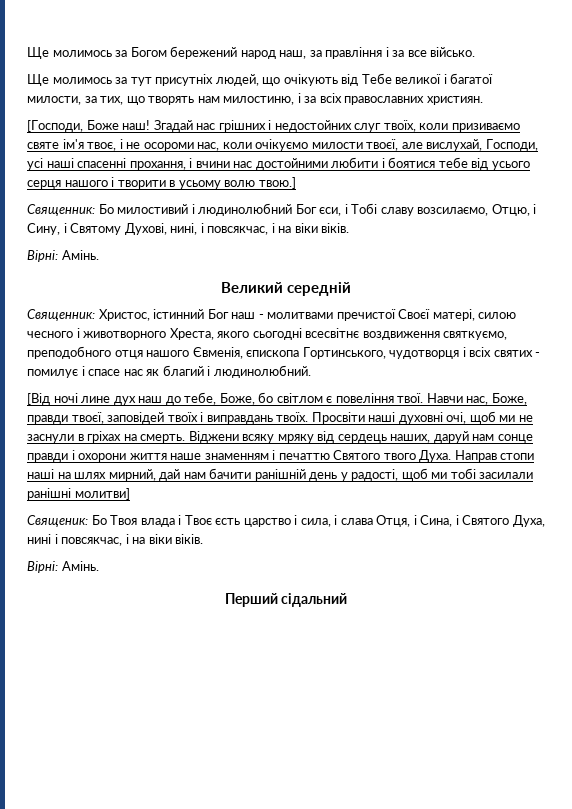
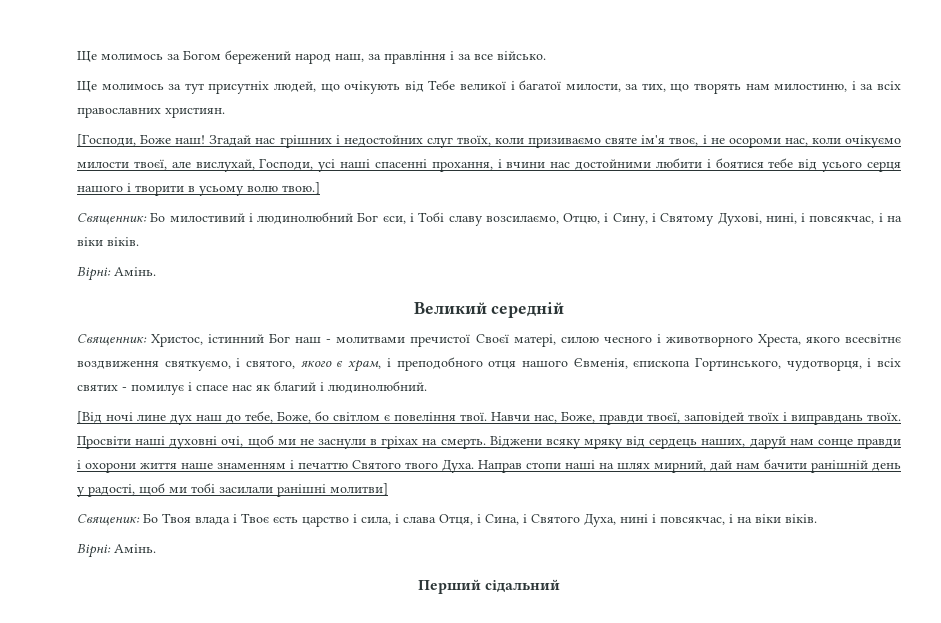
- Священник: Христос, істинний Бог наш - молитвами пречистої Своєї матері, силою чесного і животворного Хреста, якого сьогодні всесвітнє воздвиження святкуємо, преподобного отця нашого Євменія, єпископа Гортинського, чудотворця і всіх святих - помилує і спасе нас як благий і людинолюбний.
+ Священник: Христос, істинний Бог наш - молитвами пречистої Своєї матері, силою чесного і животворного Хреста, якого всесвітнє воздвиження святкуємо, і святого, якого є храм, і преподобного отця нашого Євменія, єпископа Гортинського, чудотворця, і всіх святих - помилує і спасе нас як благий і людинолюбний.

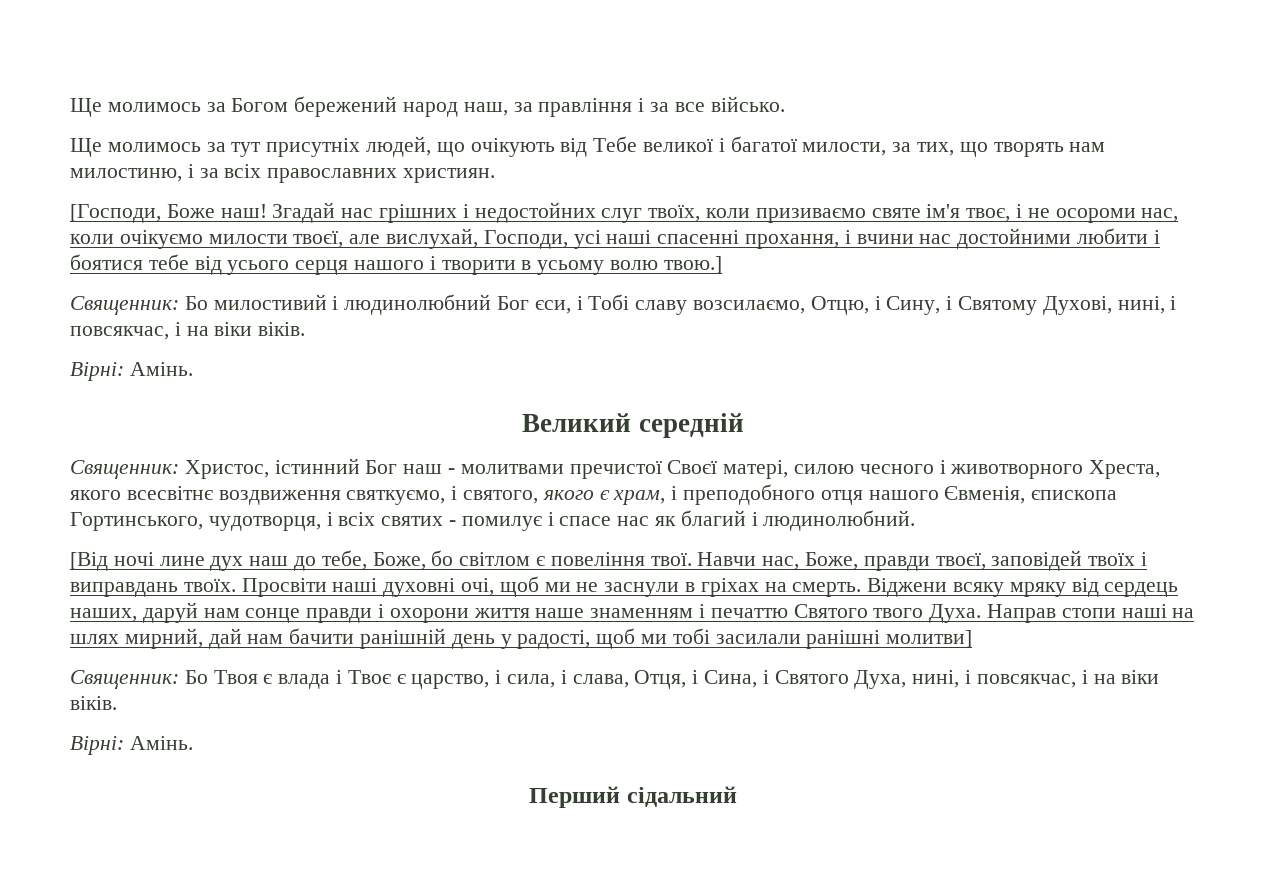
- Священик: Бо Твоя влада і Твоє єсть царство і сила, і слава Отця, і Сина, і Святого Духа, нині і повсякчас, і на віки віків.
+ Священник: Бо Твоя є влада і Твоє є царство, і сила, і слава, Отця, і Сина, і Святого Духа, нині, і повсякчас, і на віки віків.

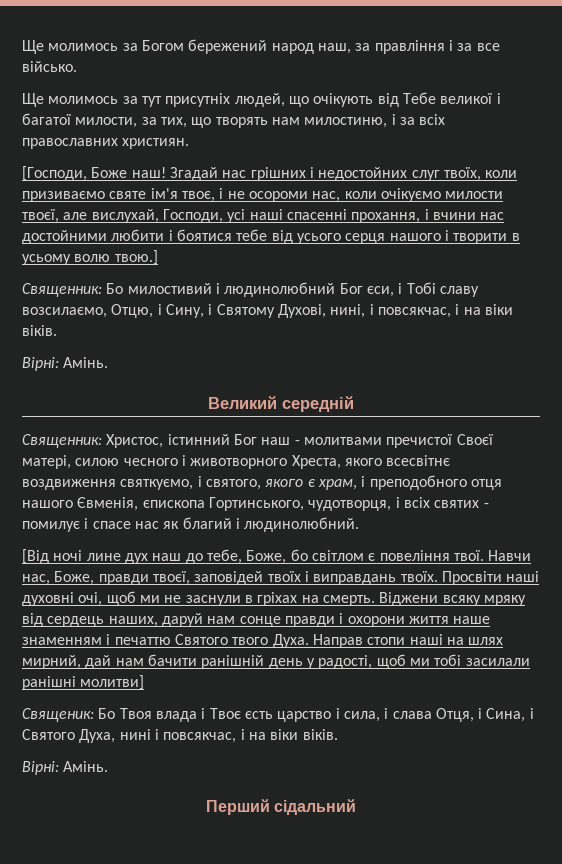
- Священник: Бо Твоя є влада і Твоє є царство, і сила, і слава, Отця, і Сина, і Святого Духа, нині, і повсякчас, і на віки віків.
+ Священик: Бо Твоя влада і Твоє єсть царство і сила, і слава Отця, і Сина, і Святого Духа, нині і повсякчас, і на віки віків.

